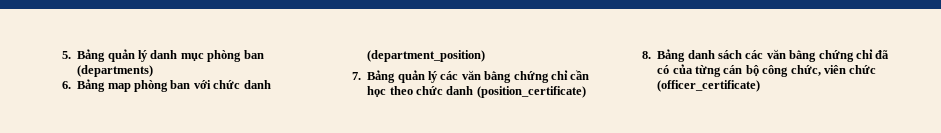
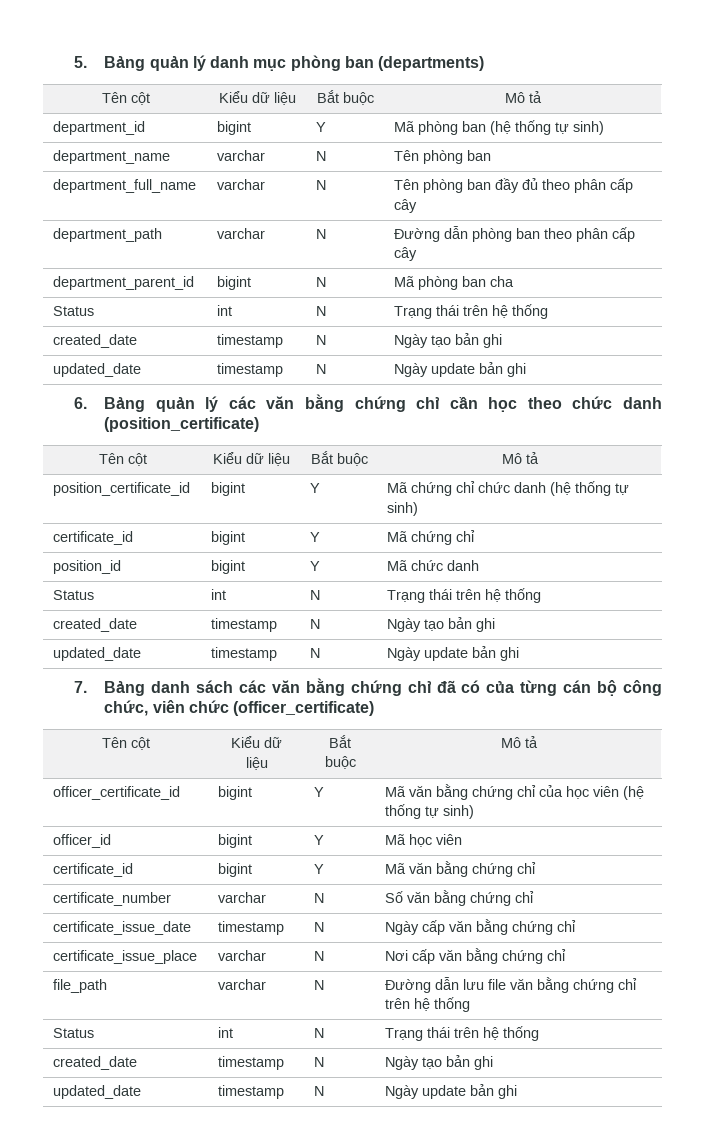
  5. Bảng quản lý danh mục phòng ban (departments)
- 6. Bảng map phòng ban với chức danh (department_position)
- 7. Bảng quản lý các văn bằng chứng chỉ cần học theo chức danh (position_certificate)
- 8. Bảng danh sách các văn bằng chứng chỉ đã có của từng cán bộ công chức, viên chức (officer_certificate)
+ Tên cột | Kiểu dữ liệu | Bắt buộc | Mô tả
+ department_id | bigint | Y | Mã phòng ban (hệ thống tự sinh)
+ department_name | varchar | N | Tên phòng ban
+ department_full_name | varchar | N | Tên phòng ban đầy đủ theo phân cấp cây
+ department_path | varchar | N | Đường dẫn phòng ban theo phân cấp cây
+ department_parent_id | bigint | N | Mã phòng ban cha
+ Status | int | N | Trạng thái trên hệ thống
+ created_date | timestamp | N | Ngày tạo bản ghi
+ updated_date | timestamp | N | Ngày update bản ghi
+ 6. Bảng quản lý các văn bằng chứng chỉ cần học theo chức danh (position_certificate)
+ Tên cột | Kiểu dữ liệu | Bắt buộc | Mô tả
+ position_certificate_id | bigint | Y | Mã chứng chỉ chức danh (hệ thống tự sinh)
+ certificate_id | bigint | Y | Mã chứng chỉ
+ position_id | bigint | Y | Mã chức danh
+ Status | int | N | Trạng thái trên hệ thống
+ created_date | timestamp | N | Ngày tạo bản ghi
+ updated_date | timestamp | N | Ngày update bản ghi
+ 7. Bảng danh sách các văn bằng chứng chỉ đã có của từng cán bộ công chức, viên chức (officer_certificate)
+ Tên cột | Kiểu dữ liệu | Bắt buộc | Mô tả
+ officer_certificate_id | bigint | Y | Mã văn bằng chứng chỉ của học viên (hệ thống tự sinh)
+ officer_id | bigint | Y | Mã học viên
+ certificate_id | bigint | Y | Mã văn bằng chứng chỉ
+ certificate_number | varchar | N | Số văn bằng chứng chỉ
+ certificate_issue_date | timestamp | N | Ngày cấp văn bằng chứng chỉ
+ certificate_issue_place | varchar | N | Nơi cấp văn bằng chứng chỉ
+ file_path | varchar | N | Đường dẫn lưu file văn bằng chứng chỉ trên hệ thống
+ Status | int | N | Trạng thái trên hệ thống
+ created_date | timestamp | N | Ngày tạo bản ghi
+ updated_date | timestamp | N | Ngày update bản ghi

